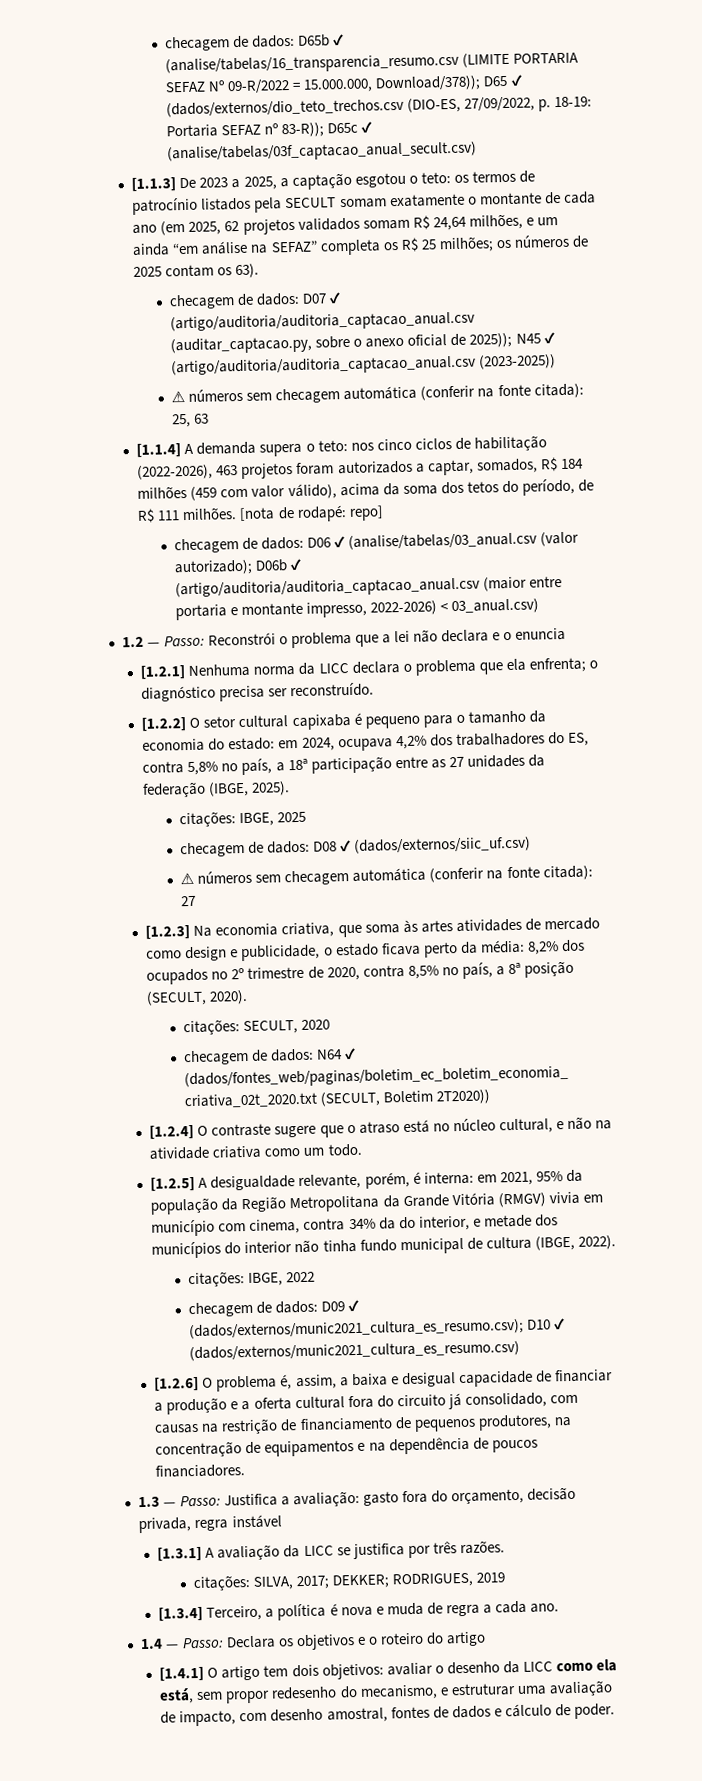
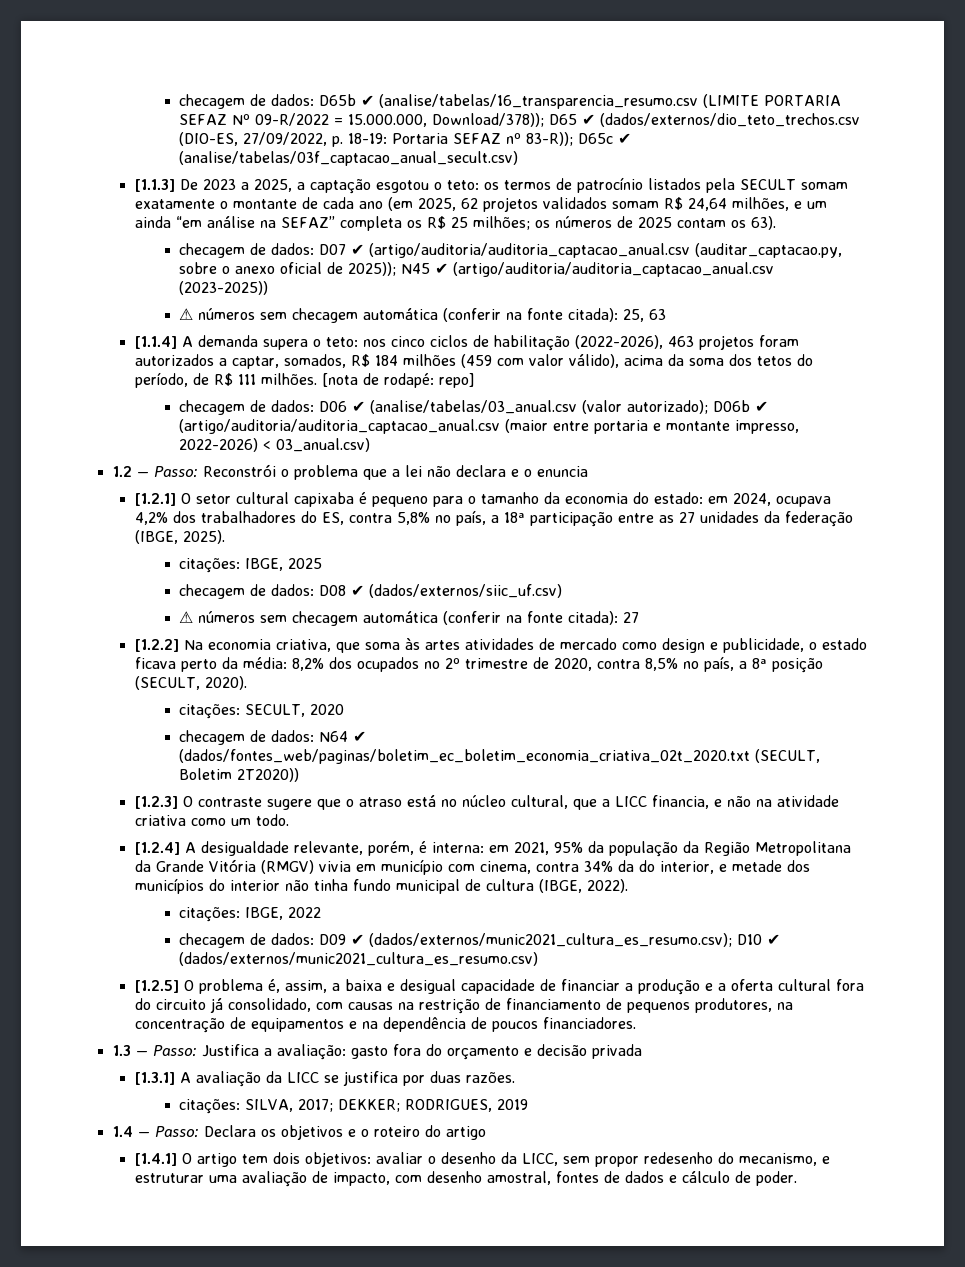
- [1.2.1] Nenhuma norma da LICC declara o problema que ela enfrenta; o diagnóstico precisa ser reconstruído.
- [1.2.2] O setor cultural capixaba é pequeno para o tamanho da economia do estado: em 2024, ocupava 4,2% dos trabalhadores do ES, contra 5,8% no país, a 18ª participação entre as 27 unidades da federação (IBGE, 2025).
+ [1.2.1] O setor cultural capixaba é pequeno para o tamanho da economia do estado: em 2024, ocupava 4,2% dos trabalhadores do ES, contra 5,8% no país, a 18ª participação entre as 27 unidades da federação (IBGE, 2025).
- [1.2.3] Na economia criativa, que soma às artes atividades de mercado como design e publicidade, o estado ficava perto da média: 8,2% dos ocupados no 2º trimestre de 2020, contra 8,5% no país, a 8ª posição (SECULT, 2020).
+ [1.2.2] Na economia criativa, que soma às artes atividades de mercado como design e publicidade, o estado ficava perto da média: 8,2% dos ocupados no 2º trimestre de 2020, contra 8,5% no país, a 8ª posição (SECULT, 2020).
- [1.2.4] O contraste sugere que o atraso está no núcleo cultural, e não na atividade criativa como um todo.
+ [1.2.3] O contraste sugere que o atraso está no núcleo cultural, que a LICC financia, e não na atividade criativa como um todo.
- [1.2.5] A desigualdade relevante, porém, é interna: em 2021, 95% da população da Região Metropolitana da Grande Vitória (RMGV) vivia em município com cinema, contra 34% da do interior, e metade dos municípios do interior não tinha fundo municipal de cultura (IBGE, 2022).
+ [1.2.4] A desigualdade relevante, porém, é interna: em 2021, 95% da população da Região Metropolitana da Grande Vitória (RMGV) vivia em município com cinema, contra 34% da do interior, e metade dos municípios do interior não tinha fundo municipal de cultura (IBGE, 2022).
- [1.2.6] O problema é, assim, a baixa e desigual capacidade de financiar a produção e a oferta cultural fora do circuito já consolidado, com causas na restrição de financiamento de pequenos produtores, na concentração de equipamentos e na dependência de poucos financiadores.
+ [1.2.5] O problema é, assim, a baixa e desigual capacidade de financiar a produção e a oferta cultural fora do circuito já consolidado, com causas na restrição de financiamento de pequenos produtores, na concentração de equipamentos e na dependência de poucos financiadores.
- 1.3 — Passo: Justifica a avaliação: gasto fora do orçamento, decisão privada, regra instável
+ 1.3 — Passo: Justifica a avaliação: gasto fora do orçamento e decisão privada
- [1.3.1] A avaliação da LICC se justifica por três razões.
+ [1.3.1] A avaliação da LICC se justifica por duas razões.
- [1.3.4] Terceiro, a política é nova e muda de regra a cada ano.
- [1.4.1] O artigo tem dois objetivos: avaliar o desenho da LICC como ela está, sem propor redesenho do mecanismo, e estruturar uma avaliação de impacto, com desenho amostral, fontes de dados e cálculo de poder.
+ [1.4.1] O artigo tem dois objetivos: avaliar o desenho da LICC, sem propor redesenho do mecanismo, e estruturar uma avaliação de impacto, com desenho amostral, fontes de dados e cálculo de poder.

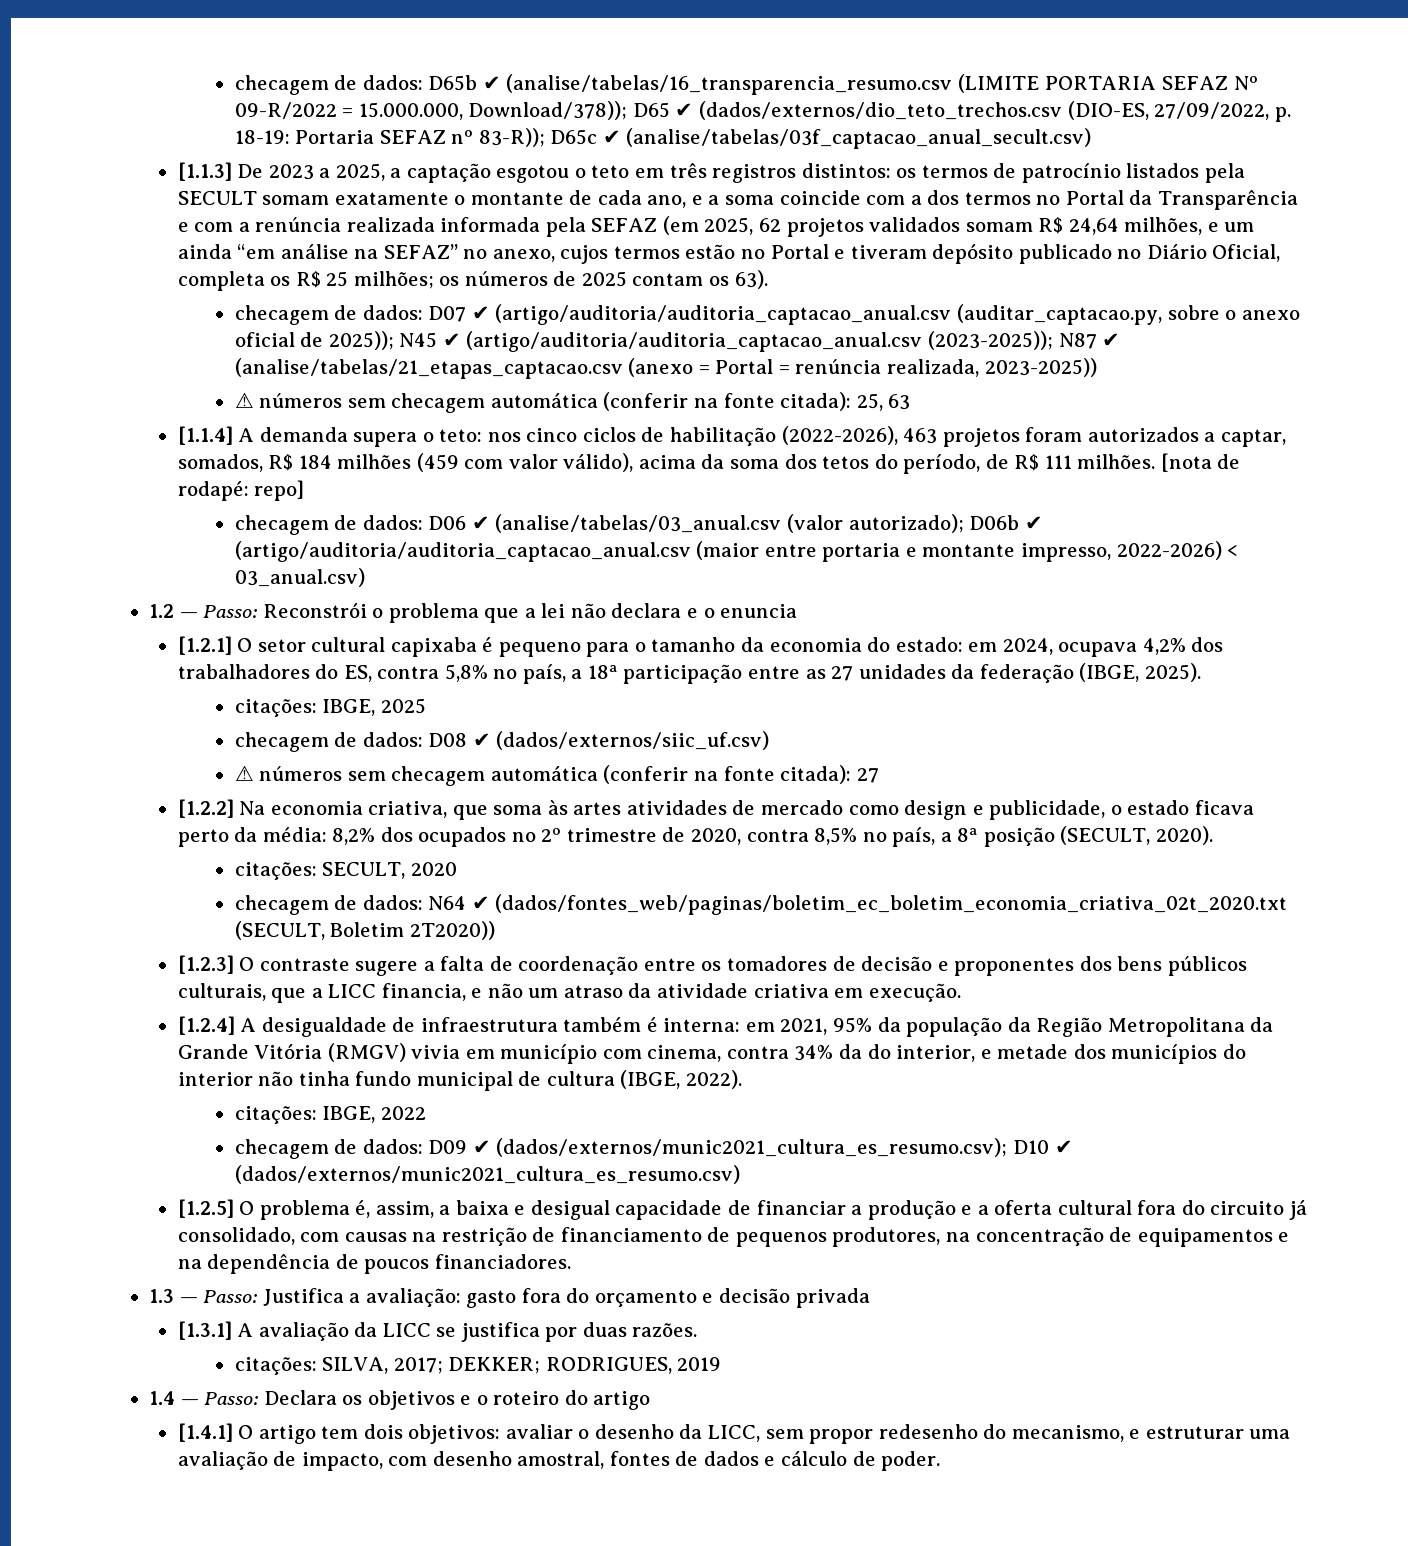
- [1.1.3] De 2023 a 2025, a captação esgotou o teto: os termos de patrocínio listados pela SECULT somam exatamente o montante de cada ano (em 2025, 62 projetos validados somam R$ 24,64 milhões, e um ainda “em análise na SEFAZ” completa os R$ 25 milhões; os números de 2025 contam os 63).
+ [1.1.3] De 2023 a 2025, a captação esgotou o teto em três registros distintos: os termos de patrocínio listados pela SECULT somam exatamente o montante de cada ano, e a soma coincide com a dos termos no Portal da Transparência e com a renúncia realizada informada pela SEFAZ (em 2025, 62 projetos validados somam R$ 24,64 milhões, e um ainda “em análise na SEFAZ” no anexo, cujos termos estão no Portal e tiveram depósito publicado no Diário Oficial, completa os R$ 25 milhões; os números de 2025 contam os 63).
- checagem de dados: D07 ✔ (artigo/auditoria/auditoria_captacao_anual.csv (auditar_captacao.py, sobre o anexo oficial de 2025)); N45 ✔ (artigo/auditoria/auditoria_captacao_anual.csv (2023-2025))
+ checagem de dados: D07 ✔ (artigo/auditoria/auditoria_captacao_anual.csv (auditar_captacao.py, sobre o anexo oficial de 2025)); N45 ✔ (artigo/auditoria/auditoria_captacao_anual.csv (2023-2025)); N87 ✔ (analise/tabelas/21_etapas_captacao.csv (anexo = Portal = renúncia realizada, 2023-2025))
- [1.2.3] O contraste sugere que o atraso está no núcleo cultural, que a LICC financia, e não na atividade criativa como um todo.
+ [1.2.3] O contraste sugere a falta de coordenação entre os tomadores de decisão e proponentes dos bens públicos culturais, que a LICC financia, e não um atraso da atividade criativa em execução.
- [1.2.4] A desigualdade relevante, porém, é interna: em 2021, 95% da população da Região Metropolitana da Grande Vitória (RMGV) vivia em município com cinema, contra 34% da do interior, e metade dos municípios do interior não tinha fundo municipal de cultura (IBGE, 2022).
+ [1.2.4] A desigualdade de infraestrutura também é interna: em 2021, 95% da população da Região Metropolitana da Grande Vitória (RMGV) vivia em município com cinema, contra 34% da do interior, e metade dos municípios do interior não tinha fundo municipal de cultura (IBGE, 2022).

